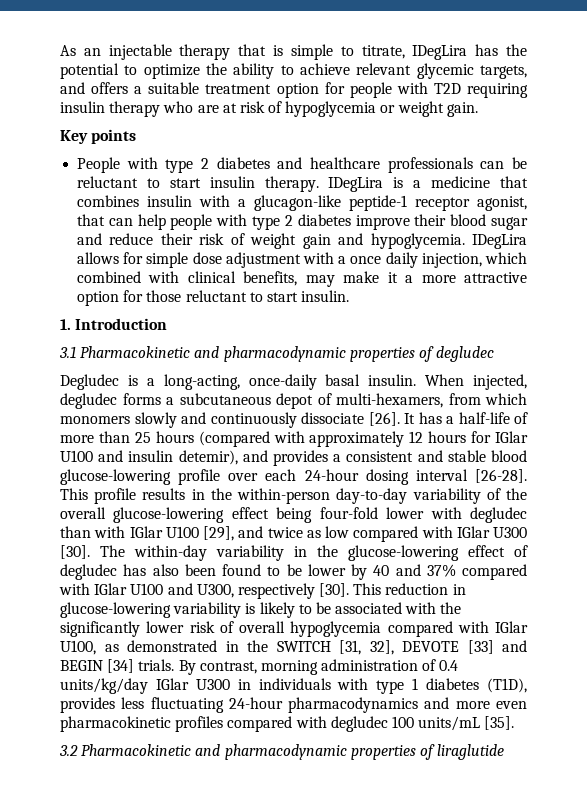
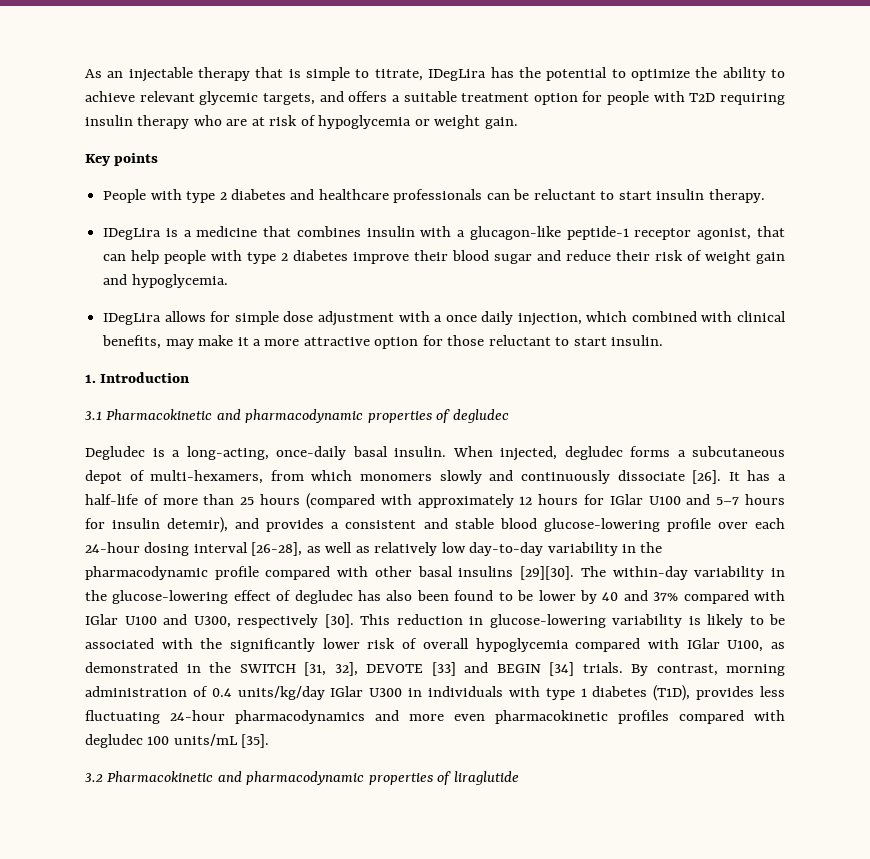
- People with type 2 diabetes and healthcare professionals can be reluctant to start insulin therapy. IDegLira is a medicine that combines insulin with a glucagon-like peptide-1 receptor agonist, that can help people with type 2 diabetes improve their blood sugar and reduce their risk of weight gain and hypoglycemia. IDegLira allows for simple dose adjustment with a once daily injection, which combined with clinical benefits, may make it a more attractive option for those reluctant to start insulin.
+ People with type 2 diabetes and healthcare professionals can be reluctant to start insulin therapy.
+ IDegLira is a medicine that combines insulin with a glucagon-like peptide-1 receptor agonist, that can help people with type 2 diabetes improve their blood sugar and reduce their risk of weight gain and hypoglycemia.
+ IDegLira allows for simple dose adjustment with a once daily injection, which combined with clinical benefits, may make it a more attractive option for those reluctant to start insulin.
- It has a half-life of more than 25 hours (compared with approximately 12 hours for IGlar U100 and insulin detemir), and provides a consistent and stable blood glucose-lowering profile over each 24-hour dosing interval [26-28]. This profile results in the within-person day-to-day variability of the overall glucose-lowering effect being four-fold lower with degludec than with IGlar U100 [29], and twice as low compared with IGlar U300 [30].
+ It has a half-life of more than 25 hours (compared with approximately 12 hours for IGlar U100 and 5–7 hours for insulin detemir), and provides a consistent and stable blood glucose-lowering profile over each 24-hour dosing interval [26-28], as well as relatively low day-to-day variability in the pharmacodynamic profile compared with other basal insulins [29][30].

